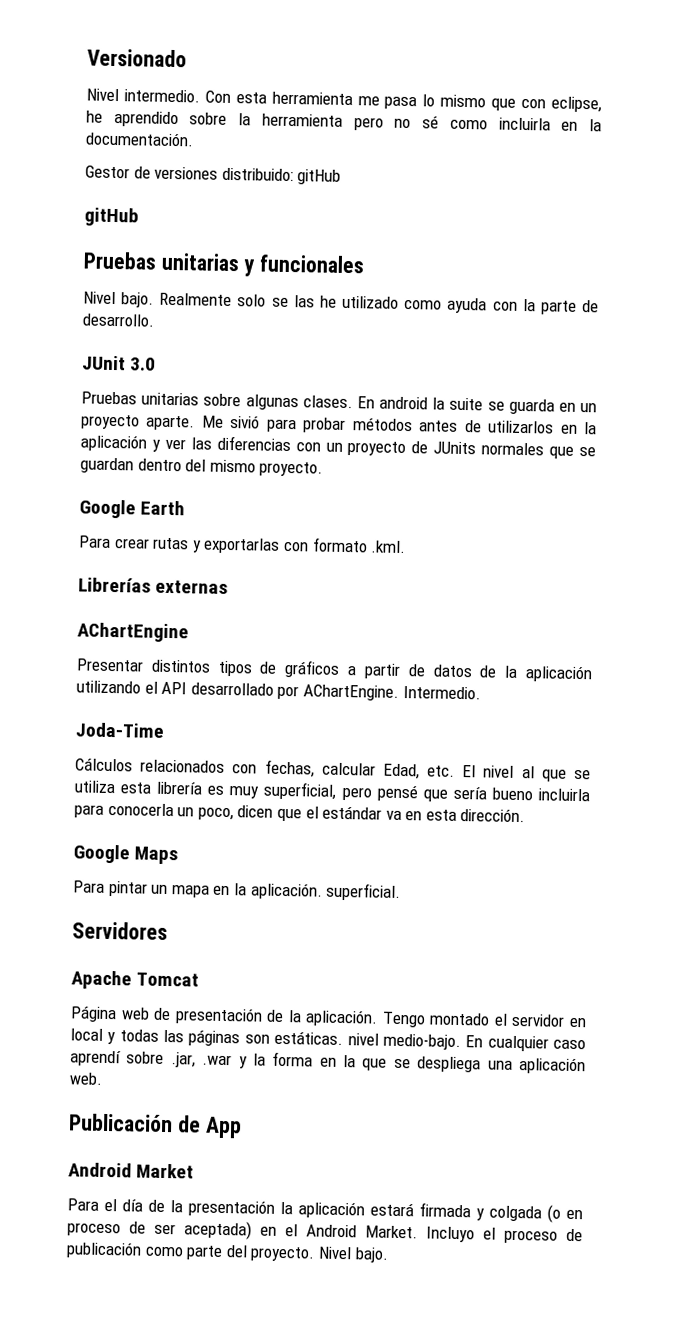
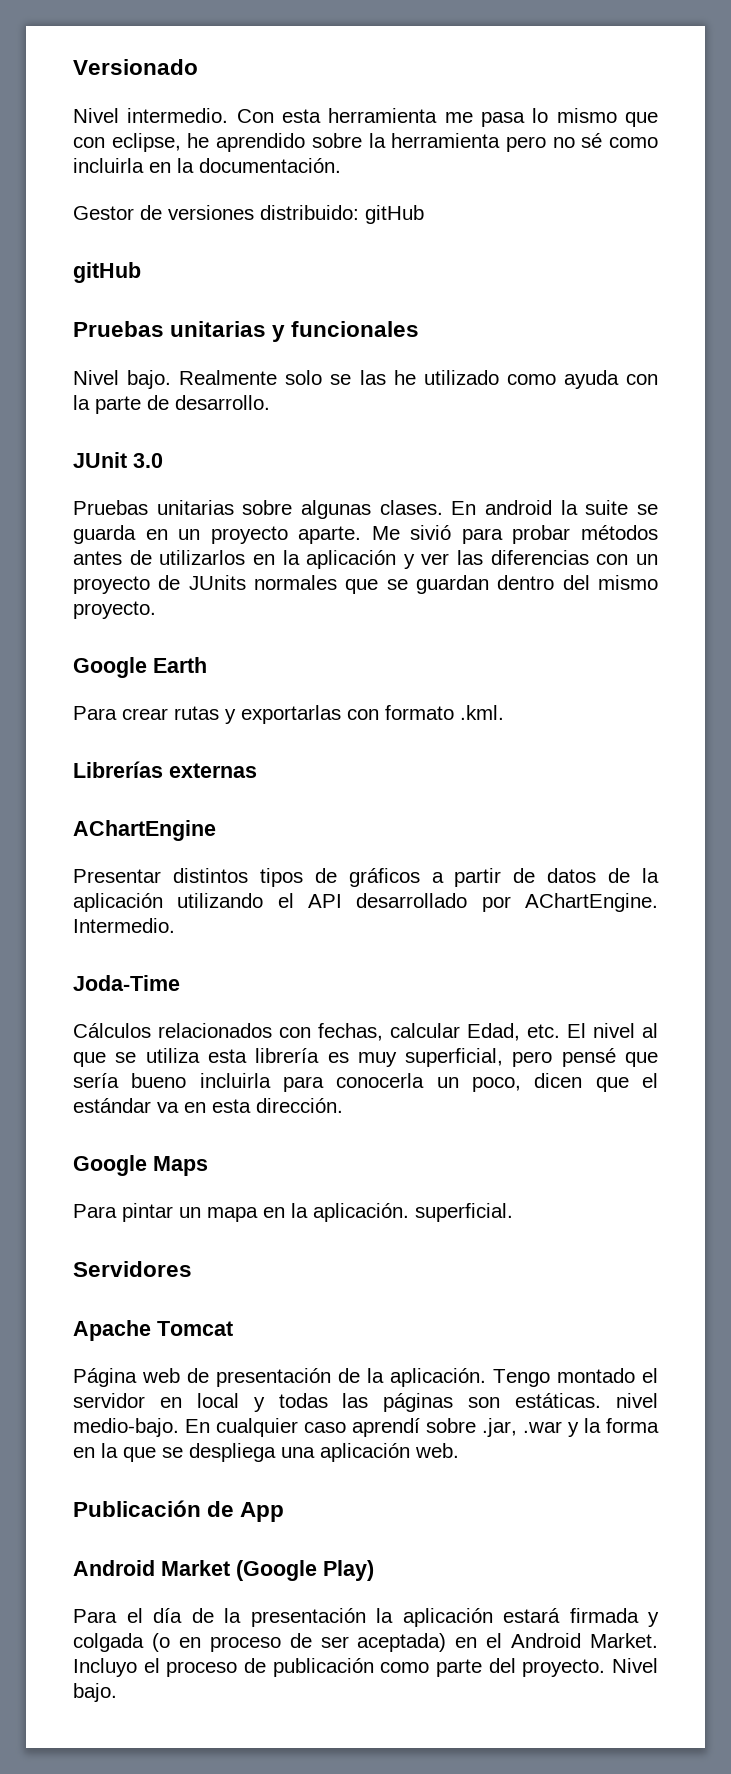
- Android Market
+ Android Market (Google Play)

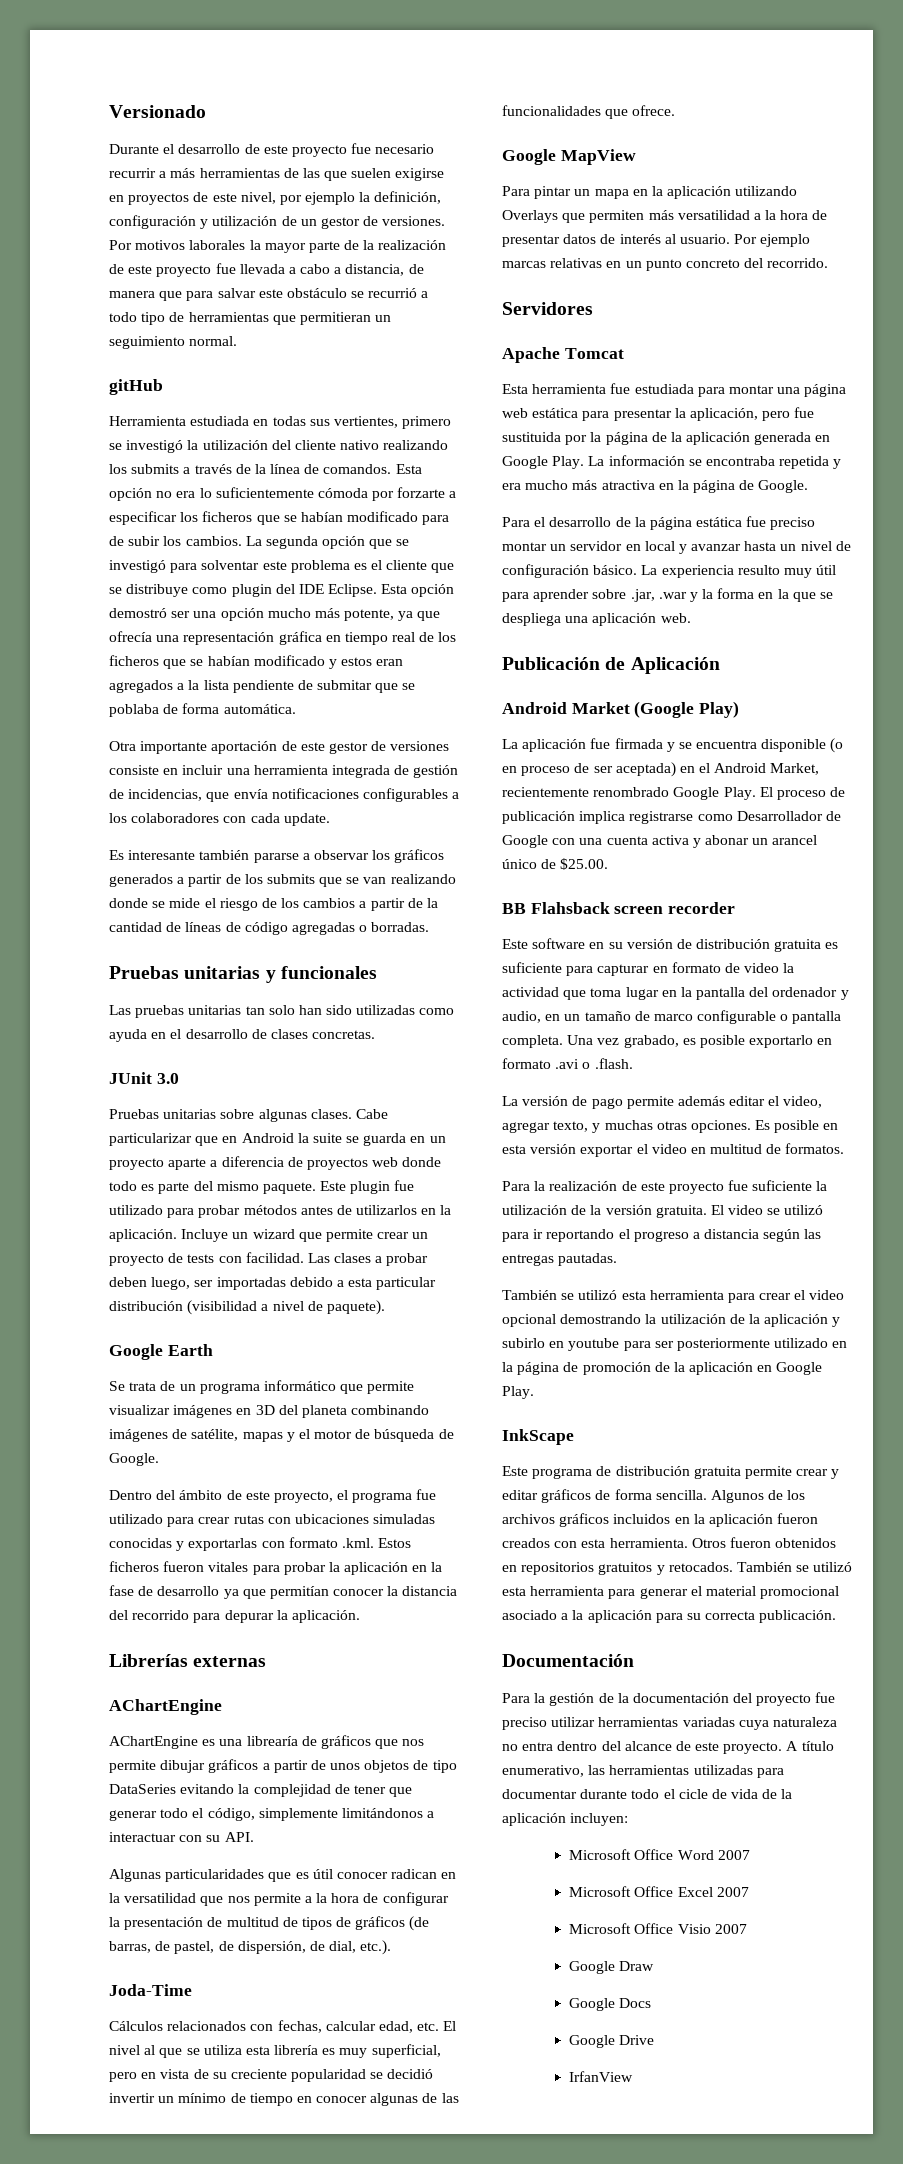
- Nivel intermedio. Con esta herramienta me pasa lo mismo que con eclipse, he aprendido sobre la herramienta pero no sé como incluirla en la documentación.
- Gestor de versiones distribuido: gitHub
+ Durante el desarrollo de este proyecto fue necesario recurrir a más herramientas de las que suelen exigirse en proyectos de este nivel, por ejemplo la definición, configuración y utilización de un gestor de versiones. Por motivos laborales la mayor parte de la realización de este proyecto fue llevada a cabo a distancia, de manera que para salvar este obstáculo se recurrió a todo tipo de herramientas que permitieran un seguimiento normal.
  gitHub
+ Herramienta estudiada en todas sus vertientes, primero se investigó la utilización del cliente nativo realizando los submits a través de la línea de comandos. Esta opción no era lo suficientemente cómoda por forzarte a especificar los ficheros que se habían modificado para de subir los cambios. La segunda opción que se investigó para solventar este problema es el cliente que se distribuye como plugin del IDE Eclipse. Esta opción demostró ser una opción mucho más potente, ya que ofrecía una representación gráfica en tiempo real de los ficheros que se habían modificado y estos eran agregados a la lista pendiente de submitar que se poblaba de forma automática.
+ Otra importante aportación de este gestor de versiones consiste en incluir una herramienta integrada de gestión de incidencias, que envía notificaciones configurables a los colaboradores con cada update.
+ Es interesante también pararse a observar los gráficos generados a partir de los submits que se van realizando donde se mide el riesgo de los cambios a partir de la cantidad de líneas de código agregadas o borradas.
  Pruebas unitarias y funcionales
- Nivel bajo. Realmente solo se las he utilizado como ayuda con la parte de desarrollo.
+ Las pruebas unitarias tan solo han sido utilizadas como ayuda en el desarrollo de clases concretas.
- En android la suite se guarda en un proyecto aparte. Me sivió para probar métodos antes de utilizarlos en la aplicación y ver las diferencias con un proyecto de JUnits normales que se guardan dentro del mismo proyecto.
+ Cabe particularizar que en Android la suite se guarda en un proyecto aparte a diferencia de proyectos web donde todo es parte del mismo paquete. Este plugin fue utilizado para probar métodos antes de utilizarlos en la aplicación. Incluye un wizard que permite crear un proyecto de tests con facilidad. Las clases a probar deben luego, ser importadas debido a esta particular distribución (visibilidad a nivel de paquete).
  Google Earth
- Para crear rutas y exportarlas con formato .kml.
+ Se trata de un programa informático que permite visualizar imágenes en 3D del planeta combinando imágenes de satélite, mapas y el motor de búsqueda de Google.
+ Dentro del ámbito de este proyecto, el programa fue utilizado para crear rutas con ubicaciones simuladas conocidas y exportarlas con formato .kml. Estos ficheros fueron vitales para probar la aplicación en la fase de desarrollo ya que permitían conocer la distancia del recorrido para depurar la aplicación.
  Librerías externas
  AChartEngine
- Presentar distintos tipos de gráficos a partir de datos de la aplicación utilizando el API desarrollado por AChartEngine. Intermedio.
+ AChartEngine es una librearía de gráficos que nos permite dibujar gráficos a partir de unos objetos de tipo DataSeries evitando la complejidad de tener que generar todo el código, simplemente limitándonos a interactuar con su API.
+ Algunas particularidades que es útil conocer radican en la versatilidad que nos permite a la hora de configurar la presentación de multitud de tipos de gráficos (de barras, de pastel, de dispersión, de dial, etc.).
- Cálculos relacionados con fechas, calcular Edad, etc. El nivel al que se utiliza esta librería es muy superficial, pero pensé que sería bueno incluirla para conocerla un poco, dicen que el estándar va en esta dirección.
- Google Maps
+ Cálculos relacionados con fechas, calcular edad, etc. El nivel al que se utiliza esta librería es muy superficial, pero en vista de su creciente popularidad se decidió invertir un mínimo de tiempo en conocer algunas de las funcionalidades que ofrece.
+ Google MapView
- Para pintar un mapa en la aplicación. superficial.
+ Para pintar un mapa en la aplicación utilizando Overlays que permiten más versatilidad a la hora de presentar datos de interés al usuario. Por ejemplo marcas relativas en un punto concreto del recorrido.
  Servidores
  Apache Tomcat
- Página web de presentación de la aplicación. Tengo montado el servidor en local y todas las páginas son estáticas. nivel medio-bajo. En cualquier caso aprendí sobre .jar, .war y la forma en la que se despliega una aplicación web.
+ Esta herramienta fue estudiada para montar una página web estática para presentar la aplicación, pero fue sustituida por la página de la aplicación generada en Google Play. La información se encontraba repetida y era mucho más atractiva en la página de Google.
+ Para el desarrollo de la página estática fue preciso montar un servidor en local y avanzar hasta un nivel de configuración básico. La experiencia resulto muy útil para aprender sobre .jar, .war y la forma en la que se despliega una aplicación web.
- Publicación de App
+ Publicación de Aplicación
- Para el día de la presentación la aplicación estará firmada y colgada (o en proceso de ser aceptada) en el Android Market. Incluyo el proceso de publicación como parte del proyecto. Nivel bajo.
+ La aplicación fue firmada y se encuentra disponible (o en proceso de ser aceptada) en el Android Market, recientemente renombrado Google Play. El proceso de publicación implica registrarse como Desarrollador de Google con una cuenta activa y abonar un arancel único de $25.00.
+ BB Flahsback screen recorder
+ Este software en su versión de distribución gratuita es suficiente para capturar en formato de video la actividad que toma lugar en la pantalla del ordenador y audio, en un tamaño de marco configurable o pantalla completa. Una vez grabado, es posible exportarlo en formato .avi o .flash.
+ La versión de pago permite además editar el video, agregar texto, y muchas otras opciones. Es posible en esta versión exportar el video en multitud de formatos.
+ Para la realización de este proyecto fue suficiente la utilización de la versión gratuita. El video se utilizó para ir reportando el progreso a distancia según las entregas pautadas.
+ También se utilizó esta herramienta para crear el video opcional demostrando la utilización de la aplicación y subirlo en youtube para ser posteriormente utilizado en la página de promoción de la aplicación en Google Play.
+ InkScape
+ Este programa de distribución gratuita permite crear y editar gráficos de forma sencilla. Algunos de los archivos gráficos incluidos en la aplicación fueron creados con esta herramienta. Otros fueron obtenidos en repositorios gratuitos y retocados. También se utilizó esta herramienta para generar el material promocional asociado a la aplicación para su correcta publicación.
+ Documentación
+ Para la gestión de la documentación del proyecto fue preciso utilizar herramientas variadas cuya naturaleza no entra dentro del alcance de este proyecto. A título enumerativo, las herramientas utilizadas para documentar durante todo el cicle de vida de la aplicación incluyen:
+ Microsoft Office Word 2007
+ Microsoft Office Excel 2007
+ Microsoft Office Visio 2007
+ Google Draw
+ Google Docs
+ Google Drive
+ IrfanView

